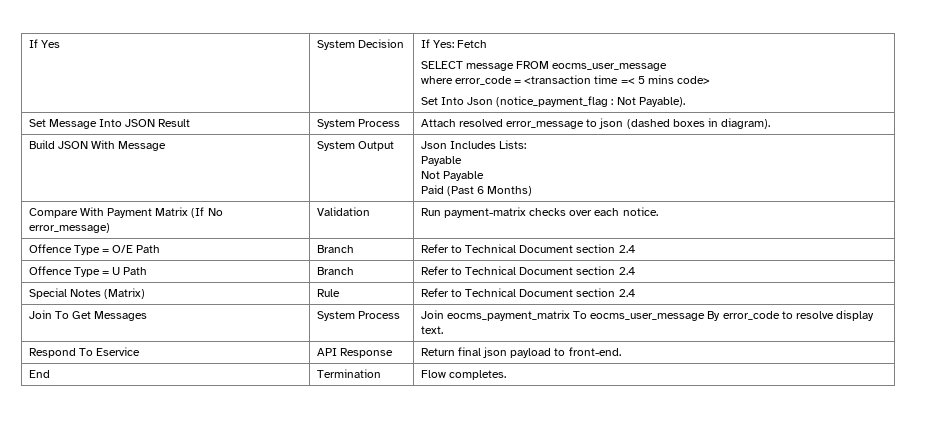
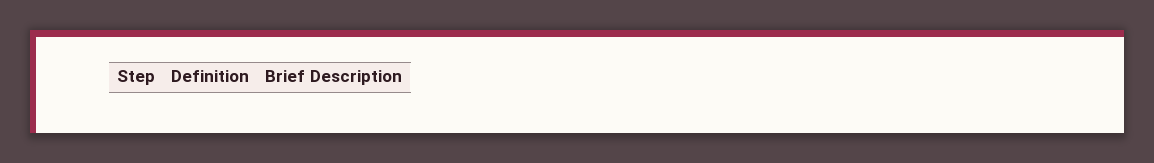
- If Yes | System Decision | If Yes: Fetch
- SELECT message FROM eocms_user_message
- where error_code = <transaction time =< 5 mins code>
- Set Into Json (notice_payment_flag : Not Payable).
- Set Message Into JSON Result | System Process | Attach resolved error_message to json (dashed boxes in diagram).
- Build JSON With Message | System Output | Json Includes Lists:
- Payable
- Not Payable
- Paid (Past 6 Months)
- Compare With Payment Matrix (If No error_message) | Validation | Run payment-matrix checks over each notice.
- Offence Type = O/E Path | Branch | Refer to Technical Document section 2.4
- Offence Type = U Path | Branch | Refer to Technical Document section 2.4
- Special Notes (Matrix) | Rule | Refer to Technical Document section 2.4
- Join To Get Messages | System Process | Join eocms_payment_matrix To eocms_user_message By error_code to resolve display text.
- Respond To Eservice | API Response | Return final json payload to front-end.
- End | Termination | Flow completes.
+ Step | Definition | Brief Description

